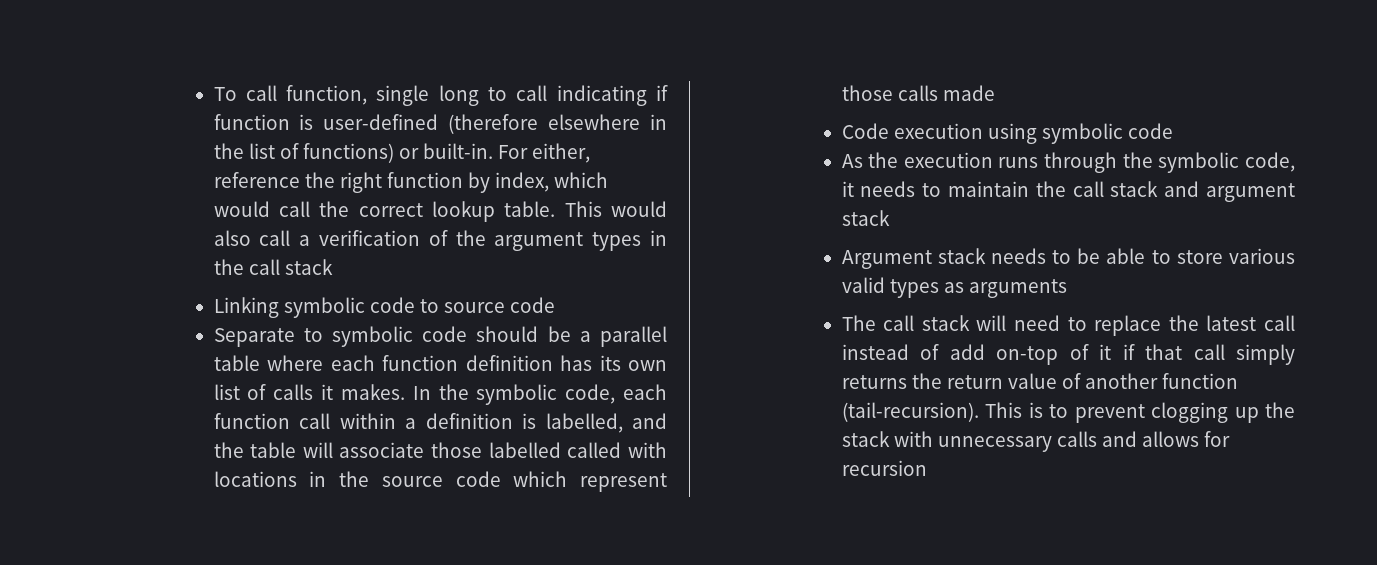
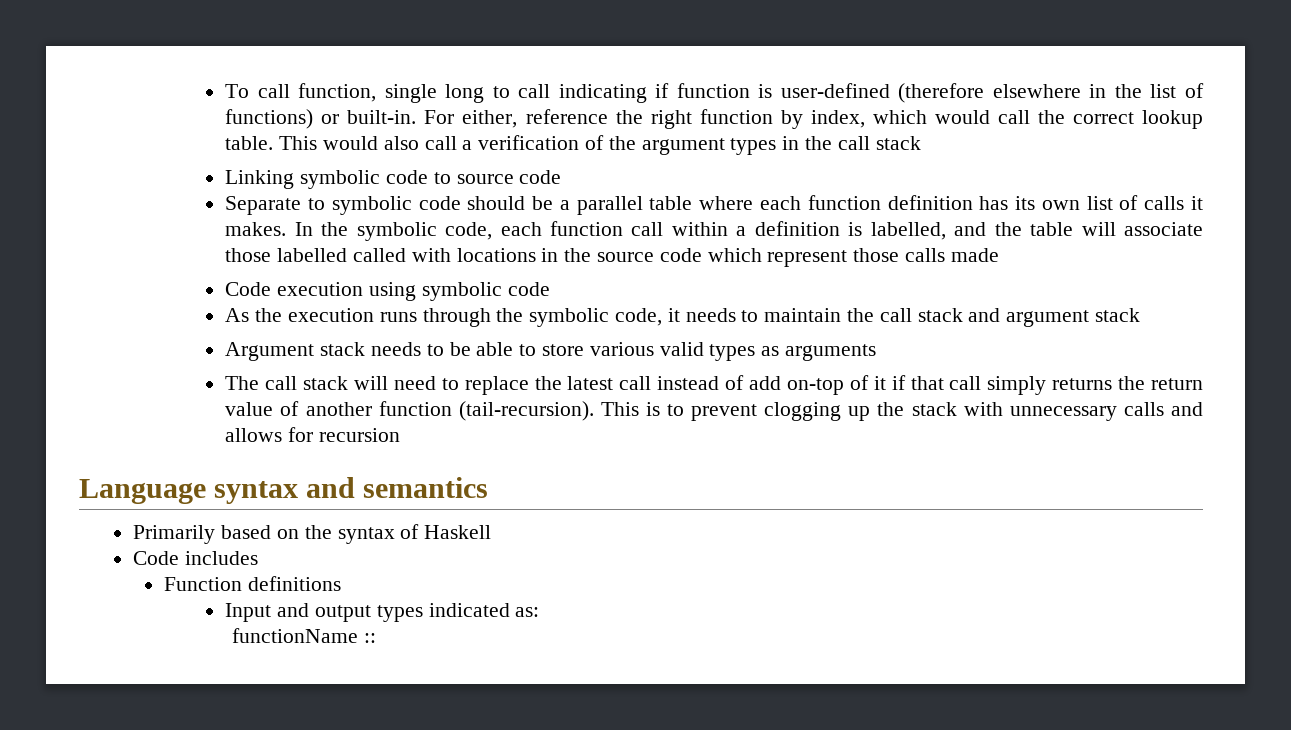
+ Language syntax and semantics
+ Primarily based on the syntax of Haskell
+ Code includes
+ Function definitions
+ Input and output types indicated as:
+ functionName ::

